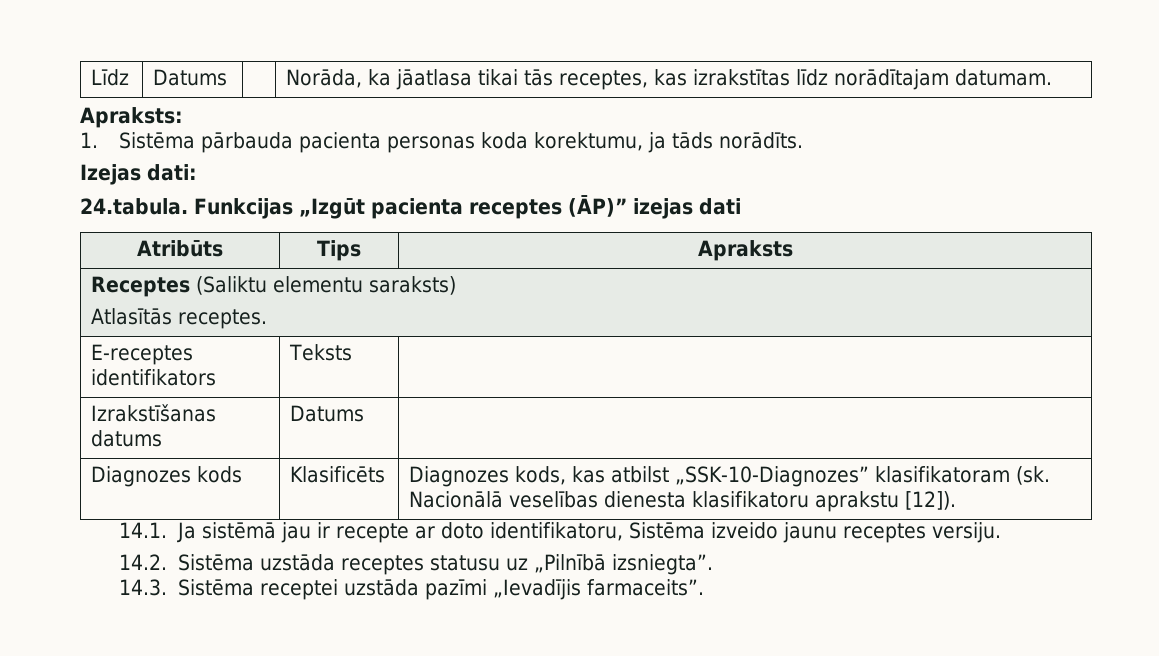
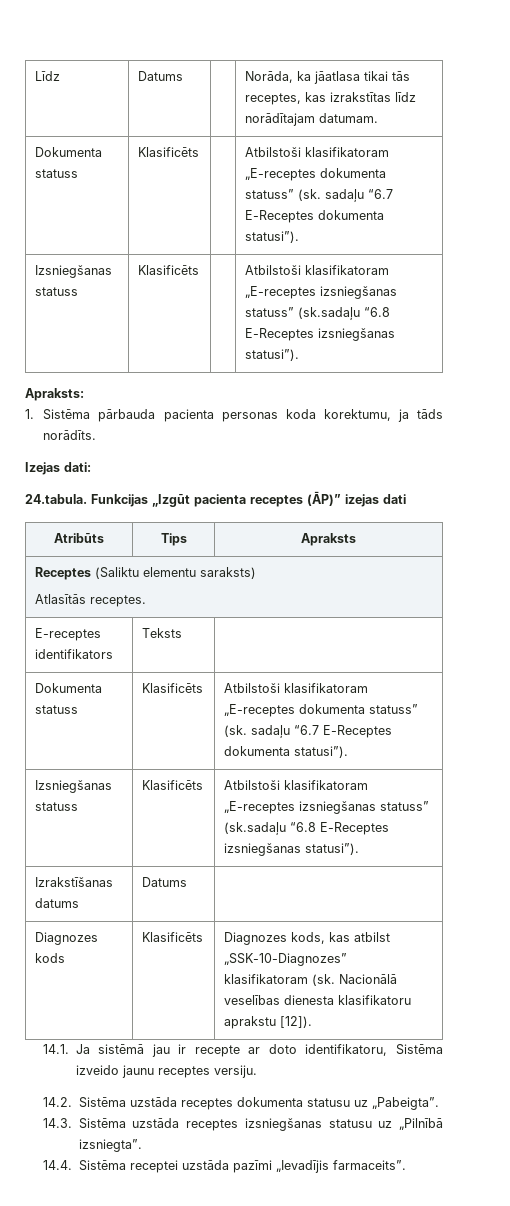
+ Dokumenta statuss | Klasificēts | | Atbilstoši klasifikatoram „E-receptes dokumenta statuss” (sk. sadaļu “6.7 E-Receptes dokumenta statusi”).
+ Izsniegšanas statuss | Klasificēts | | Atbilstoši klasifikatoram „E-receptes izsniegšanas statuss” (sk.sadaļu “6.8 E-Receptes izsniegšanas statusi”).
+ Dokumenta statuss | Klasificēts | Atbilstoši klasifikatoram „E-receptes dokumenta statuss” (sk. sadaļu “6.7 E-Receptes dokumenta statusi”).
+ Izsniegšanas statuss | Klasificēts | Atbilstoši klasifikatoram „E-receptes izsniegšanas statuss” (sk.sadaļu “6.8 E-Receptes izsniegšanas statusi”).
- 14.2. Sistēma uzstāda receptes statusu uz „Pilnībā izsniegta”.
+ 14.2. Sistēma uzstāda receptes dokumenta statusu uz „Pabeigta”.
+ 14.3. Sistēma uzstāda receptes izsniegšanas statusu uz „Pilnībā izsniegta”.
- 14.3. Sistēma receptei uzstāda pazīmi „Ievadījis farmaceits”.
+ 14.4. Sistēma receptei uzstāda pazīmi „Ievadījis farmaceits”.

